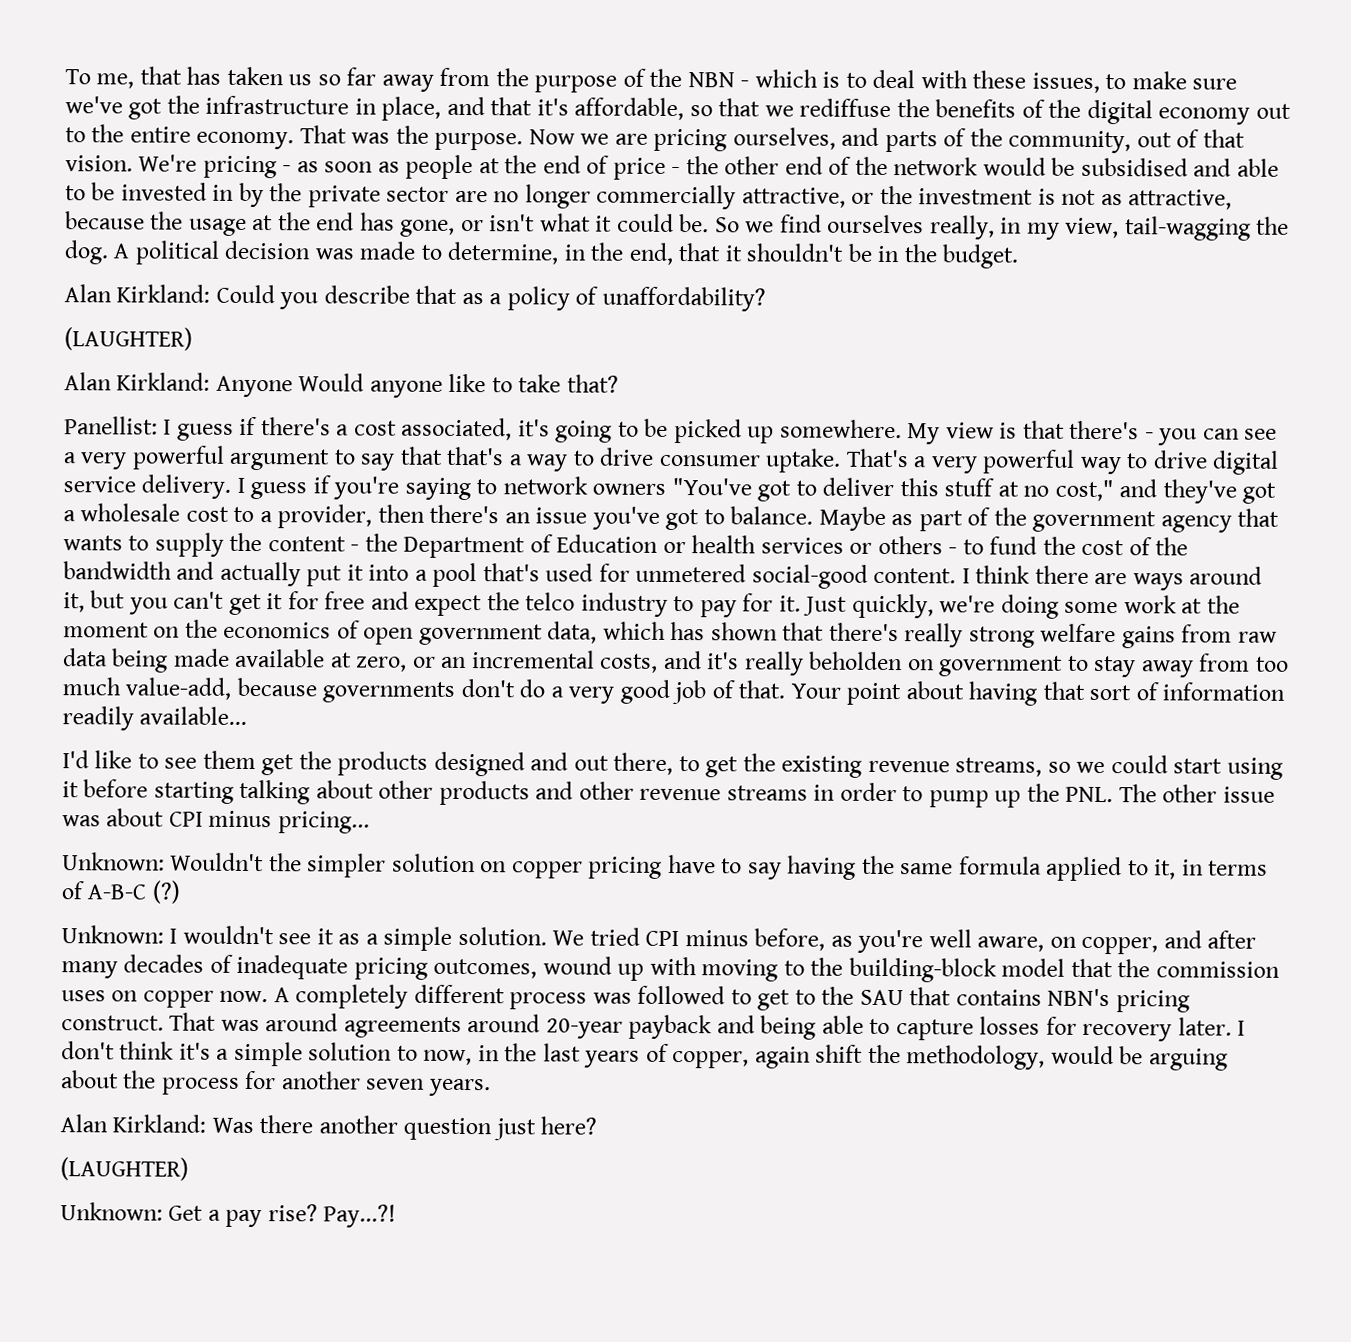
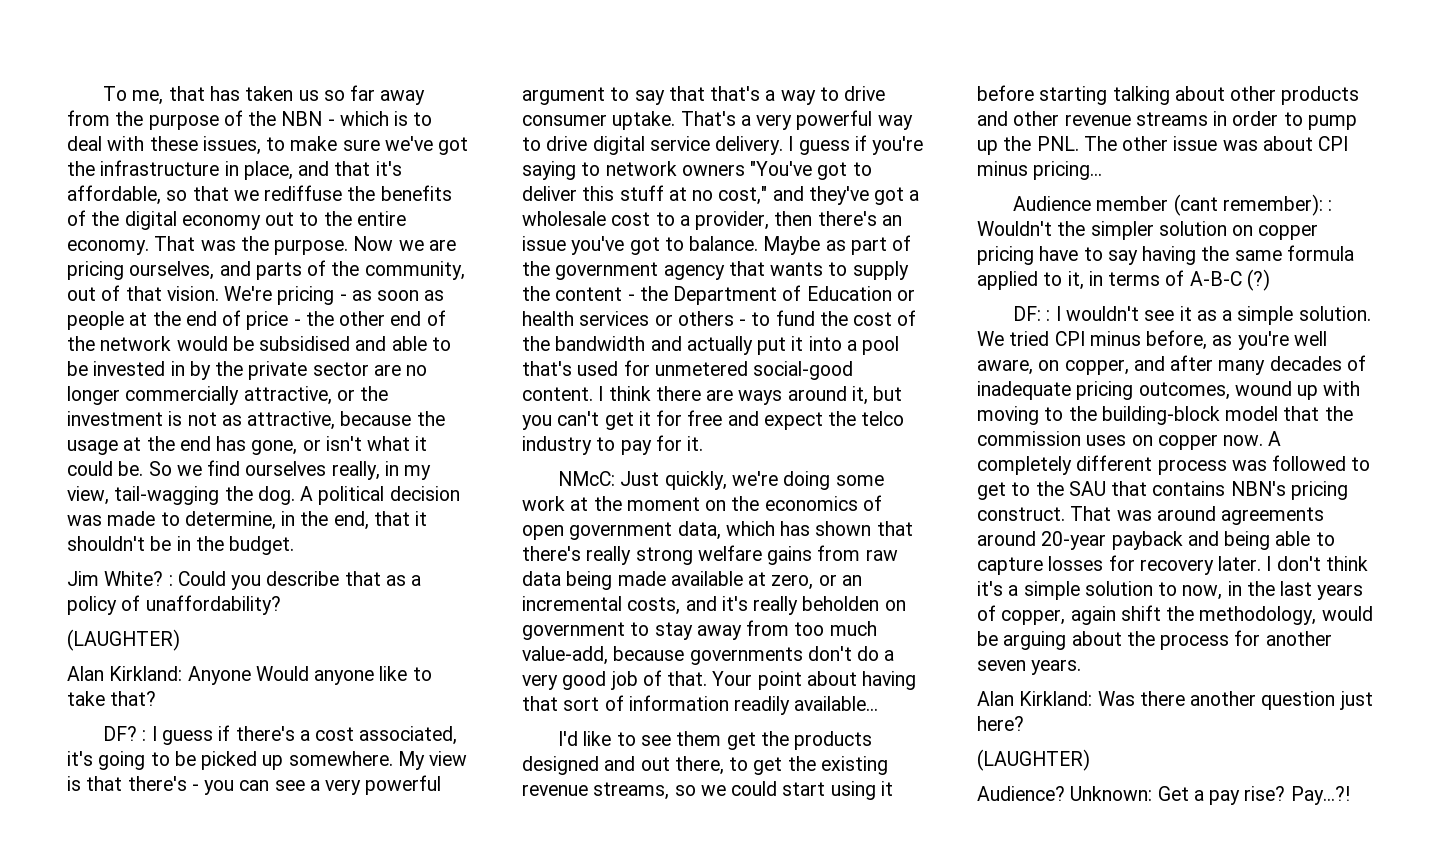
- Alan Kirkland: Could you describe that as a policy of unaffordability?
+ Jim White? : Could you describe that as a policy of unaffordability?
- Panellist: I guess if there's a cost associated, it's going to be picked up somewhere.
+ DF? : I guess if there's a cost associated, it's going to be picked up somewhere.
- I think there are ways around it, but you can't get it for free and expect the telco industry to pay for it. Just quickly, we're doing some work at the moment on the economics of open government data, which has shown that there's really strong welfare gains from raw data being made available at zero, or an incremental costs, and it's really beholden on government to stay away from too much value-add, because governments don't do a very good job of that.
+ I think there are ways around it, but you can't get it for free and expect the telco industry to pay for it.
+ NMcC: Just quickly, we're doing some work at the moment on the economics of open government data, which has shown that there's really strong welfare gains from raw data being made available at zero, or an incremental costs, and it's really beholden on government to stay away from too much value-add, because governments don't do a very good job of that.
- Unknown: Wouldn't the simpler solution on copper pricing have to say having the same formula applied to it, in terms of A-B-C (?)
+ Audience member (cant remember): : Wouldn't the simpler solution on copper pricing have to say having the same formula applied to it, in terms of A-B-C (?)
- Unknown: I wouldn't see it as a simple solution.
+ DF: : I wouldn't see it as a simple solution.
+ Audience?

